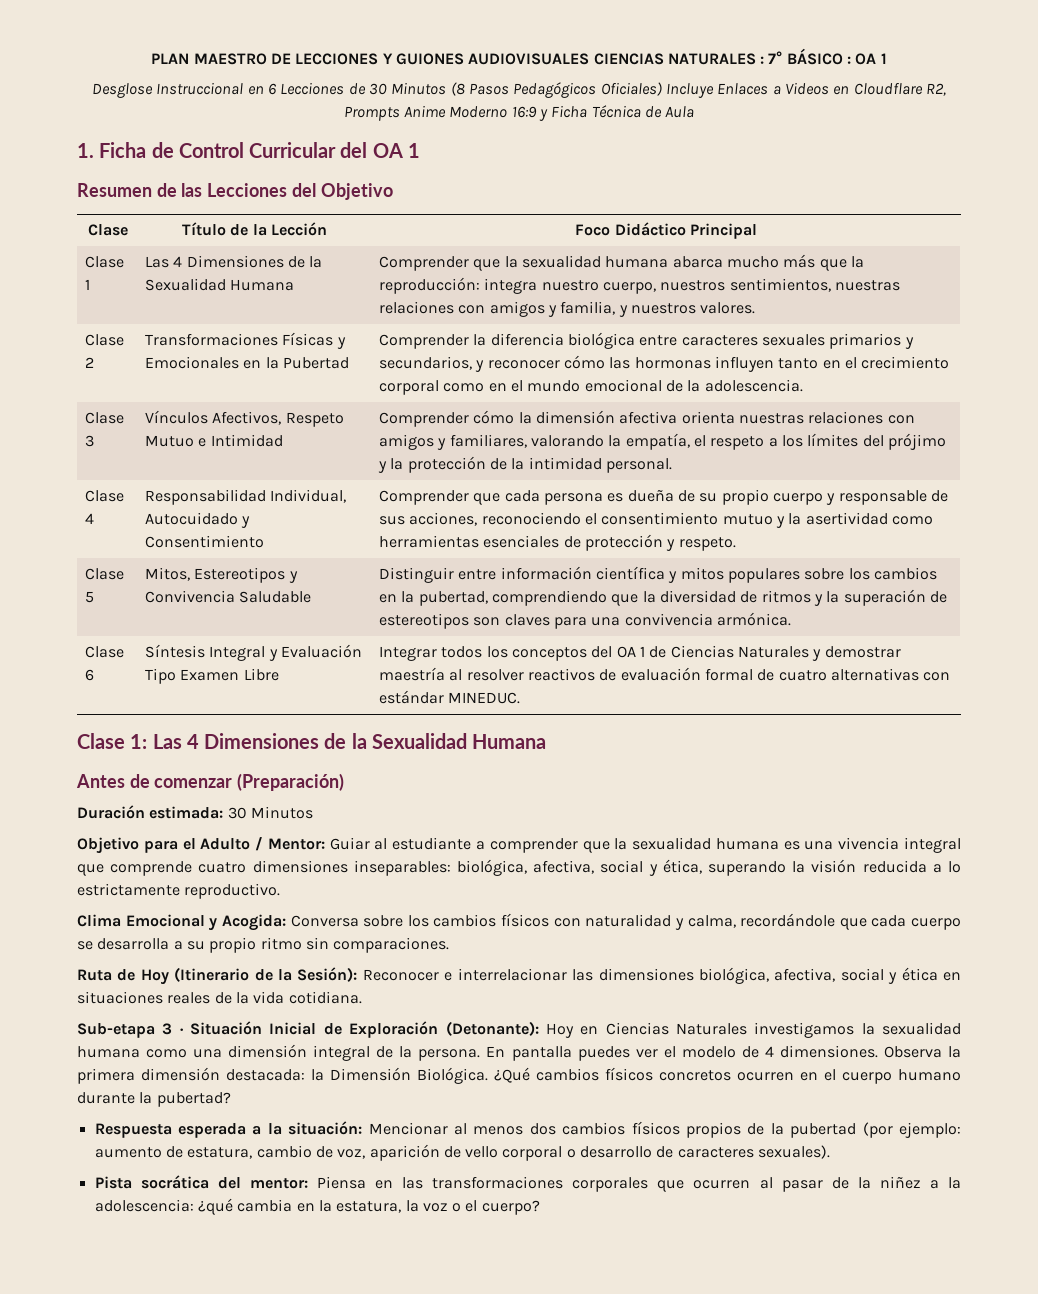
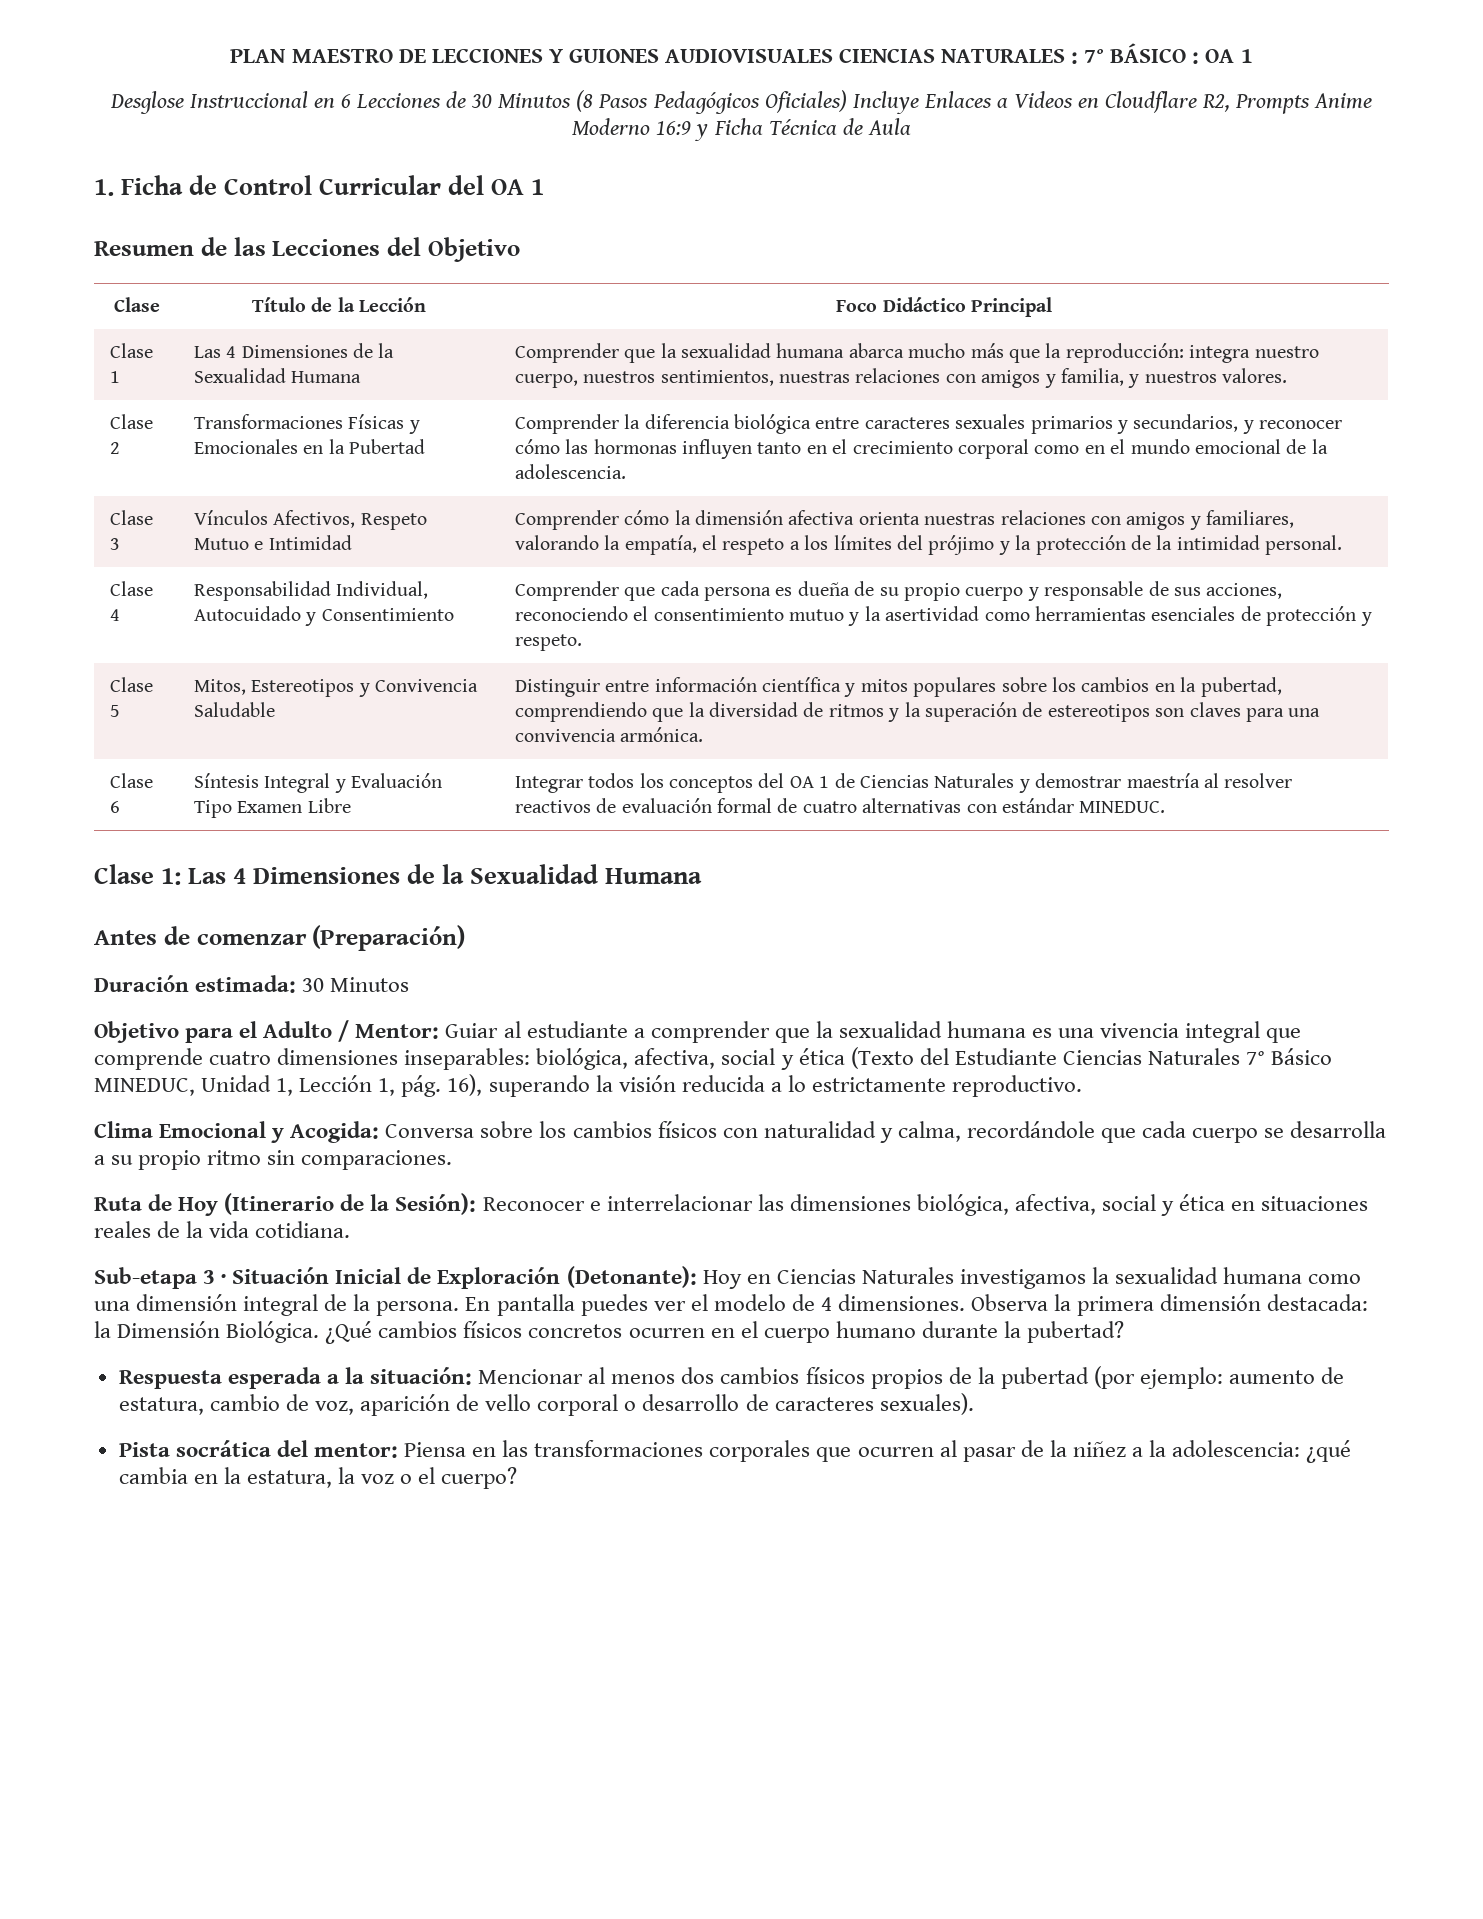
- Objetivo para el Adulto / Mentor: Guiar al estudiante a comprender que la sexualidad humana es una vivencia integral que comprende cuatro dimensiones inseparables: biológica, afectiva, social y ética, superando la visión reducida a lo estrictamente reproductivo.
+ Objetivo para el Adulto / Mentor: Guiar al estudiante a comprender que la sexualidad humana es una vivencia integral que comprende cuatro dimensiones inseparables: biológica, afectiva, social y ética (Texto del Estudiante Ciencias Naturales 7° Básico MINEDUC, Unidad 1, Lección 1, pág. 16), superando la visión reducida a lo estrictamente reproductivo.

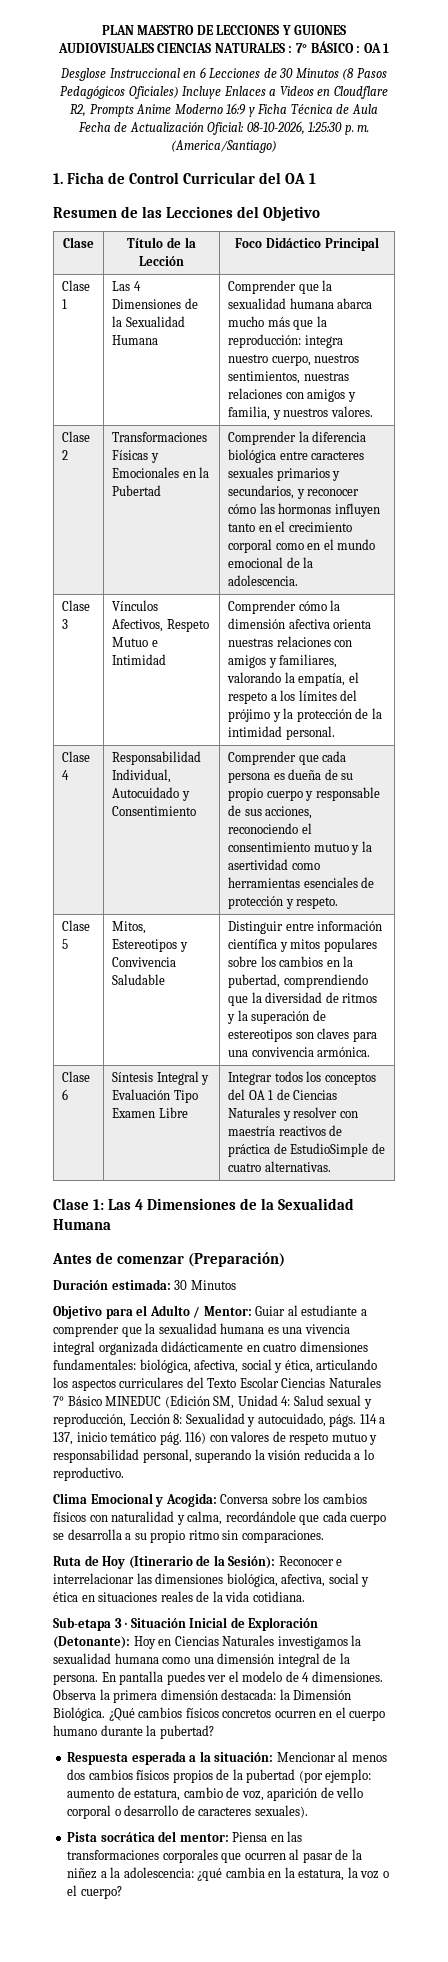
- Desglose Instruccional en 6 Lecciones de 30 Minutos (8 Pasos Pedagógicos Oficiales) Incluye Enlaces a Videos en Cloudflare R2, Prompts Anime Moderno 16:9 y Ficha Técnica de Aula
+ Desglose Instruccional en 6 Lecciones de 30 Minutos (8 Pasos Pedagógicos Oficiales) Incluye Enlaces a Videos en Cloudflare R2, Prompts Anime Moderno 16:9 y Ficha Técnica de Aula Fecha de Actualización Oficial: 08-10-2026, 1:25:30 p. m. (America/Santiago)
- Clase 6 | Síntesis Integral y Evaluación Tipo Examen Libre | Integrar todos los conceptos del OA 1 de Ciencias Naturales y demostrar maestría al resolver reactivos de evaluación formal de cuatro alternativas con estándar MINEDUC.
+ Clase 6 | Síntesis Integral y Evaluación Tipo Examen Libre | Integrar todos los conceptos del OA 1 de Ciencias Naturales y resolver con maestría reactivos de práctica de EstudioSimple de cuatro alternativas.
- Objetivo para el Adulto / Mentor: Guiar al estudiante a comprender que la sexualidad humana es una vivencia integral que comprende cuatro dimensiones inseparables: biológica, afectiva, social y ética (Texto del Estudiante Ciencias Naturales 7° Básico MINEDUC, Unidad 1, Lección 1, pág. 16), superando la visión reducida a lo estrictamente reproductivo.
+ Objetivo para el Adulto / Mentor: Guiar al estudiante a comprender que la sexualidad humana es una vivencia integral organizada didácticamente en cuatro dimensiones fundamentales: biológica, afectiva, social y ética, articulando los aspectos curriculares del Texto Escolar Ciencias Naturales 7° Básico MINEDUC (Edición SM, Unidad 4: Salud sexual y reproducción, Lección 8: Sexualidad y autocuidado, págs. 114 a 137, inicio temático pág. 116) con valores de respeto mutuo y responsabilidad personal, superando la visión reducida a lo reproductivo.

